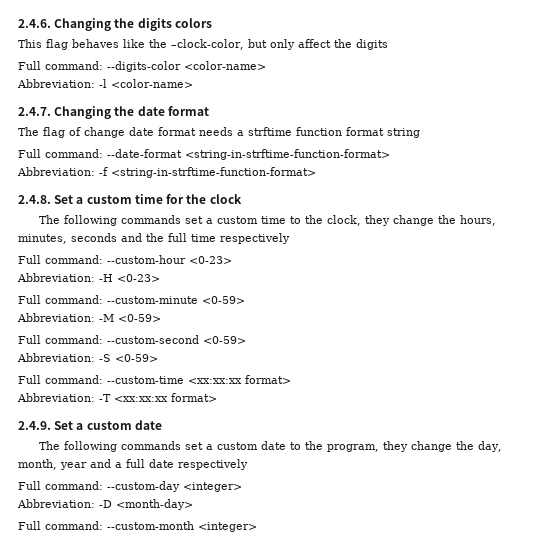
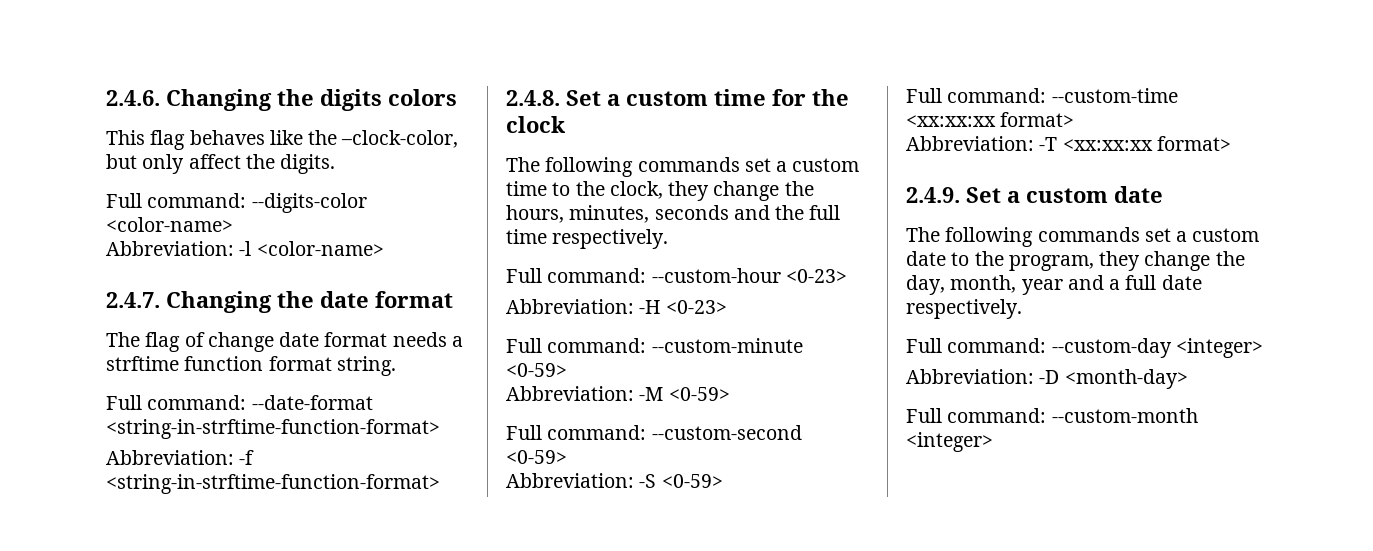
- This flag behaves like the –clock-color, but only affect the digits
+ This flag behaves like the –clock-color, but only affect the digits.
- The flag of change date format needs a strftime function format string
+ The flag of change date format needs a strftime function format string.
- The following commands set a custom time to the clock, they change the hours, minutes, seconds and the full time respectively
+ The following commands set a custom time to the clock, they change the hours, minutes, seconds and the full time respectively.
- The following commands set a custom date to the program, they change the day, month, year and a full date respectively
+ The following commands set a custom date to the program, they change the day, month, year and a full date respectively.

